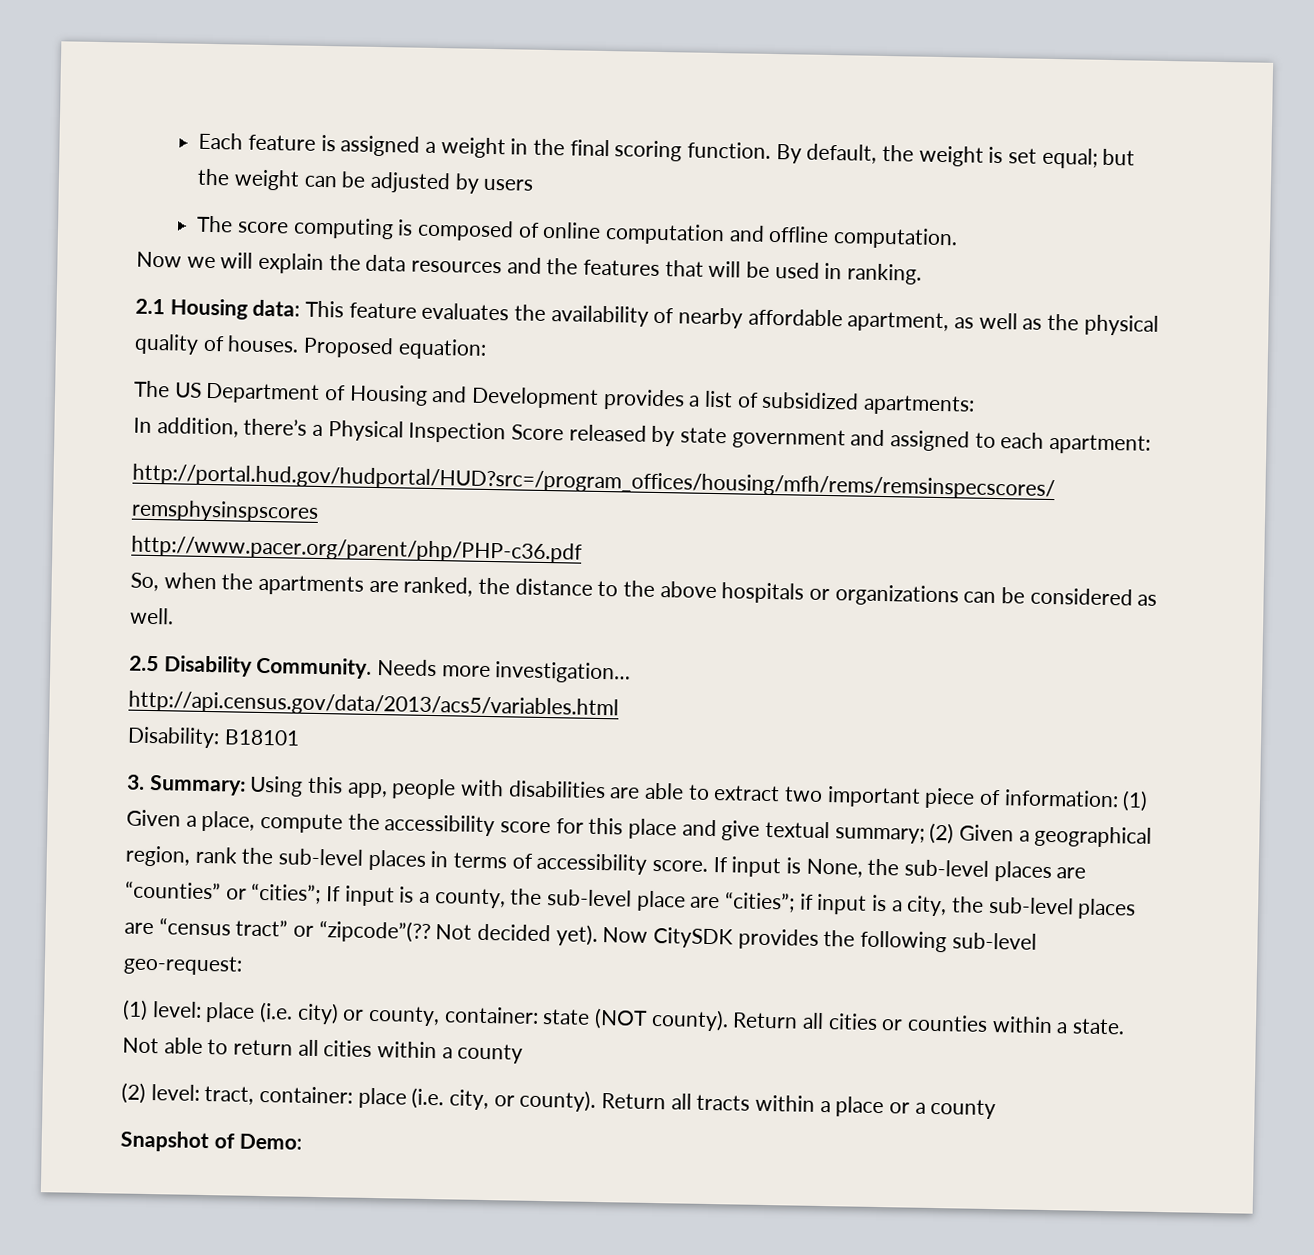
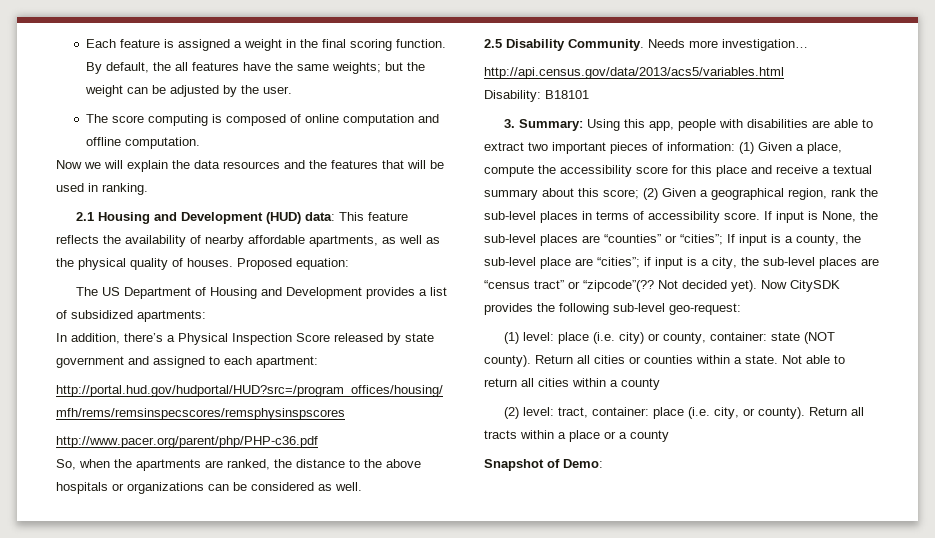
- By default, the weight is set equal; but the weight can be adjusted by users
+ By default, the all features have the same weights; but the weight can be adjusted by the user.
- 2.1 Housing data: This feature evaluates the availability of nearby affordable apartment, as well as the physical quality of houses.
+ 2.1 Housing and Development (HUD) data: This feature reflects the availability of nearby affordable apartments, as well as the physical quality of houses.
- 3. Summary: Using this app, people with disabilities are able to extract two important piece of information: (1) Given a place, compute the accessibility score for this place and give textual summary; (2) Given a geographical region, rank the sub-level places in terms of accessibility score.
+ 3. Summary: Using this app, people with disabilities are able to extract two important pieces of information: (1) Given a place, compute the accessibility score for this place and receive a textual summary about this score; (2) Given a geographical region, rank the sub-level places in terms of accessibility score.

